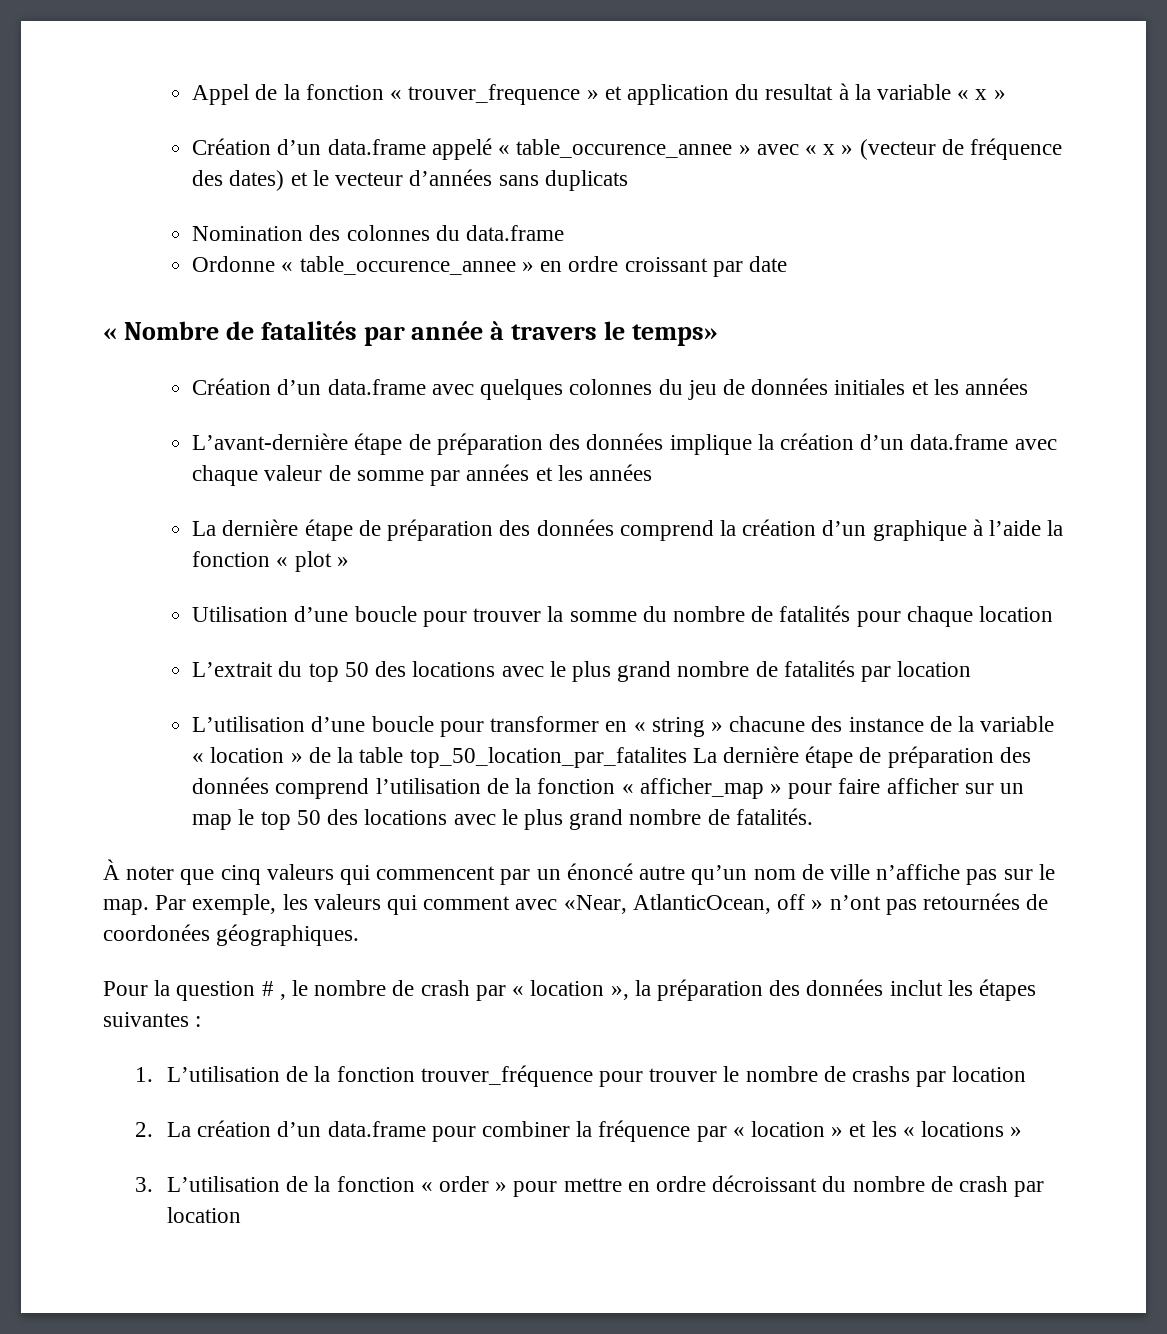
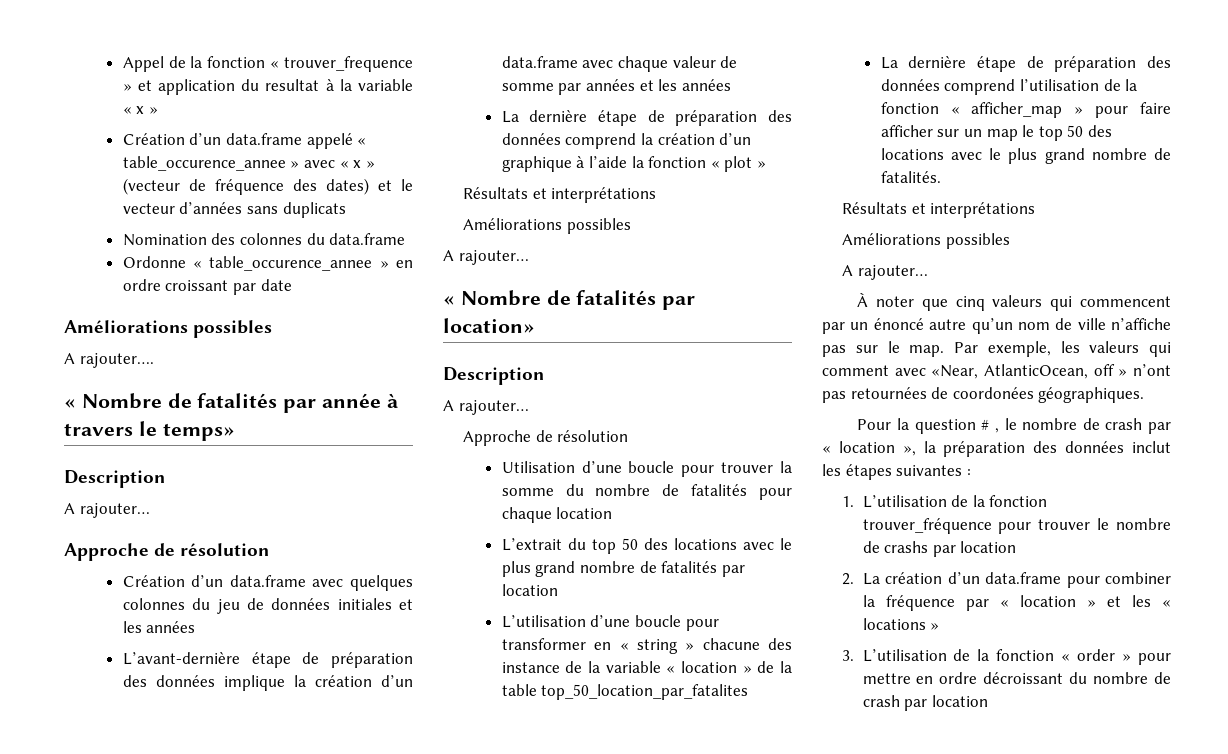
  Ordonne « table_occurence_annee » en ordre croissant par date
+ Améliorations possibles
+ A rajouter….
  « Nombre de fatalités par année à travers le temps»
+ Description
+ A rajouter…
+ Approche de résolution
  La dernière étape de préparation des données comprend la création d’un graphique à l’aide la fonction « plot »
+ Résultats et interprétations
+ Améliorations possibles
+ A rajouter…
+ « Nombre de fatalités par location»
+ Description
+ A rajouter…
+ Approche de résolution
- L’utilisation d’une boucle pour transformer en « string » chacune des instance de la variable « location » de la table top_50_location_par_fatalites La dernière étape de préparation des données comprend l’utilisation de la fonction « afficher_map » pour faire afficher sur un map le top 50 des locations avec le plus grand nombre de fatalités.
+ L’utilisation d’une boucle pour transformer en « string » chacune des instance de la variable « location » de la table top_50_location_par_fatalites
+ La dernière étape de préparation des données comprend l’utilisation de la fonction « afficher_map » pour faire afficher sur un map le top 50 des locations avec le plus grand nombre de fatalités.
+ Résultats et interprétations
+ Améliorations possibles
+ A rajouter…

